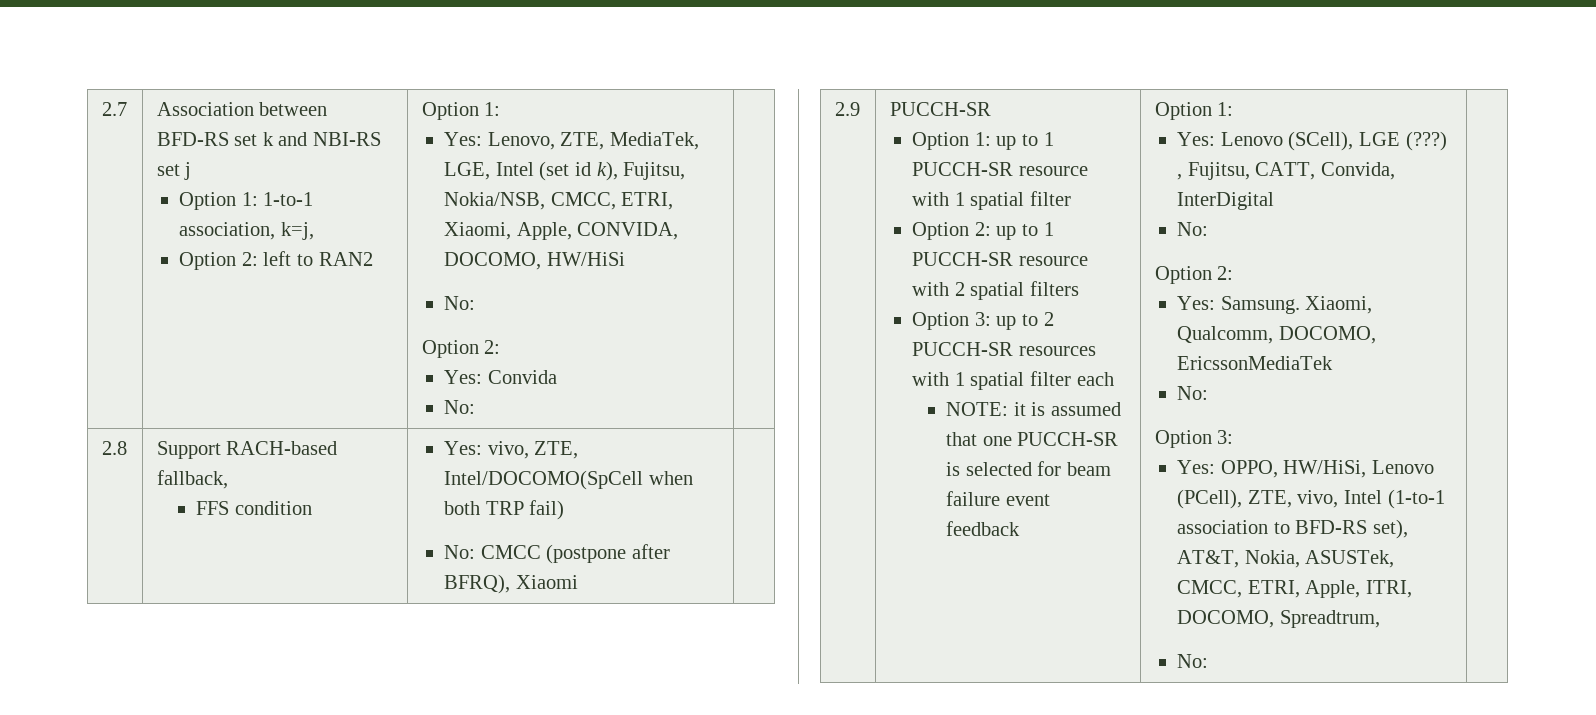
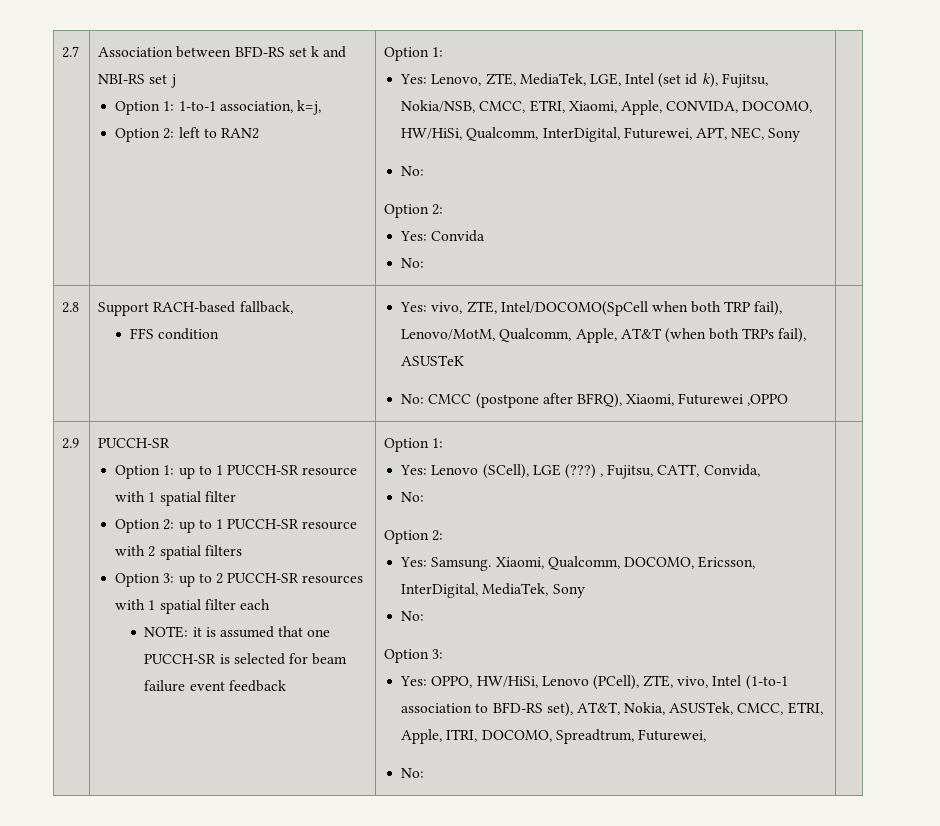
- Yes: Lenovo, ZTE, MediaTek, LGE, Intel (set id k), Fujitsu, Nokia/NSB, CMCC, ETRI, Xiaomi, Apple, CONVIDA, DOCOMO, HW/HiSi
+ Yes: Lenovo, ZTE, MediaTek, LGE, Intel (set id k), Fujitsu, Nokia/NSB, CMCC, ETRI, Xiaomi, Apple, CONVIDA, DOCOMO, HW/HiSi, Qualcomm, InterDigital, Futurewei, APT, NEC, Sony
  2.8 | Support RACH-based fallback,
- FFS condition | Yes: vivo, ZTE, Intel/DOCOMO(SpCell when both TRP fail)
- No: CMCC (postpone after BFRQ), Xiaomi |
+ FFS condition | Yes: vivo, ZTE, Intel/DOCOMO(SpCell when both TRP fail), Lenovo/MotM, Qualcomm, Apple, AT&T (when both TRPs fail), ASUSTeK
+ No: CMCC (postpone after BFRQ), Xiaomi, Futurewei ,OPPO |
- Yes: Lenovo (SCell), LGE (???) , Fujitsu, CATT, Convida, InterDigital
+ Yes: Lenovo (SCell), LGE (???) , Fujitsu, CATT, Convida,
- Xiaomi, Qualcomm, DOCOMO, EricssonMediaTek
+ Xiaomi, Qualcomm, DOCOMO, Ericsson, InterDigital, MediaTek, Sony
- Yes: OPPO, HW/HiSi, Lenovo (PCell), ZTE, vivo, Intel (1-to-1 association to BFD-RS set), AT&T, Nokia, ASUSTek, CMCC, ETRI, Apple, ITRI, DOCOMO, Spreadtrum,
+ Yes: OPPO, HW/HiSi, Lenovo (PCell), ZTE, vivo, Intel (1-to-1 association to BFD-RS set), AT&T, Nokia, ASUSTek, CMCC, ETRI, Apple, ITRI, DOCOMO, Spreadtrum, Futurewei,

